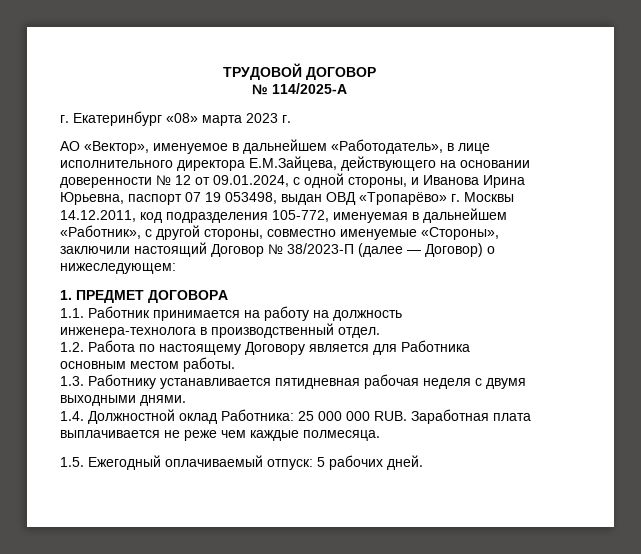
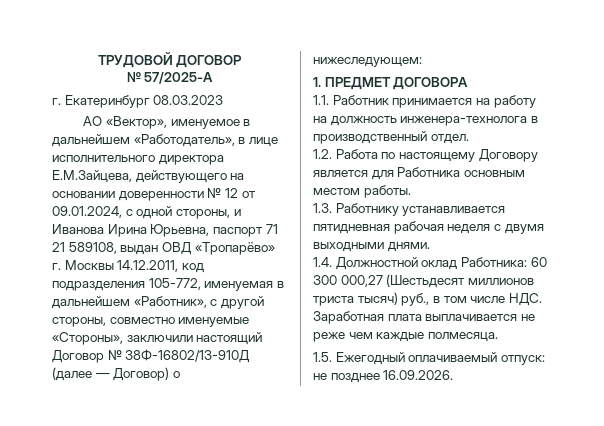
- № 114/2025-А
+ № 57/2025-А
- г. Екатеринбург «08» марта 2023 г.
+ г. Екатеринбург 08.03.2023
- АО «Вектор», именуемое в дальнейшем «Работодатель», в лице исполнительного директора Е.М.Зайцева, действующего на основании доверенности № 12 от 09.01.2024, с одной стороны, и Иванова Ирина Юрьевна, паспорт 07 19 053498, выдан ОВД «Тропарёво» г. Москвы 14.12.2011, код подразделения 105-772, именуемая в дальнейшем «Работник», с другой стороны, совместно именуемые «Стороны», заключили настоящий Договор № 38/2023-П (далее — Договор) о нижеследующем:
+ АО «Вектор», именуемое в дальнейшем «Работодатель», в лице исполнительного директора Е.М.Зайцева, действующего на основании доверенности № 12 от 09.01.2024, с одной стороны, и Иванова Ирина Юрьевна, паспорт 71 21 589108, выдан ОВД «Тропарёво» г. Москвы 14.12.2011, код подразделения 105-772, именуемая в дальнейшем «Работник», с другой стороны, совместно именуемые «Стороны», заключили настоящий Договор № 38Ф-16802/13-910Д (далее — Договор) о нижеследующем:
- 1.4. Должностной оклад Работника: 25 000 000 RUB. Заработная плата выплачивается не реже чем каждые полмесяца.
+ 1.4. Должностной оклад Работника: 60 300 000,27 (Шестьдесят миллионов триста тысяч) руб., в том числе НДС. Заработная плата выплачивается не реже чем каждые полмесяца.
- 1.5. Ежегодный оплачиваемый отпуск: 5 рабочих дней.
+ 1.5. Ежегодный оплачиваемый отпуск: не позднее 16.09.2026.

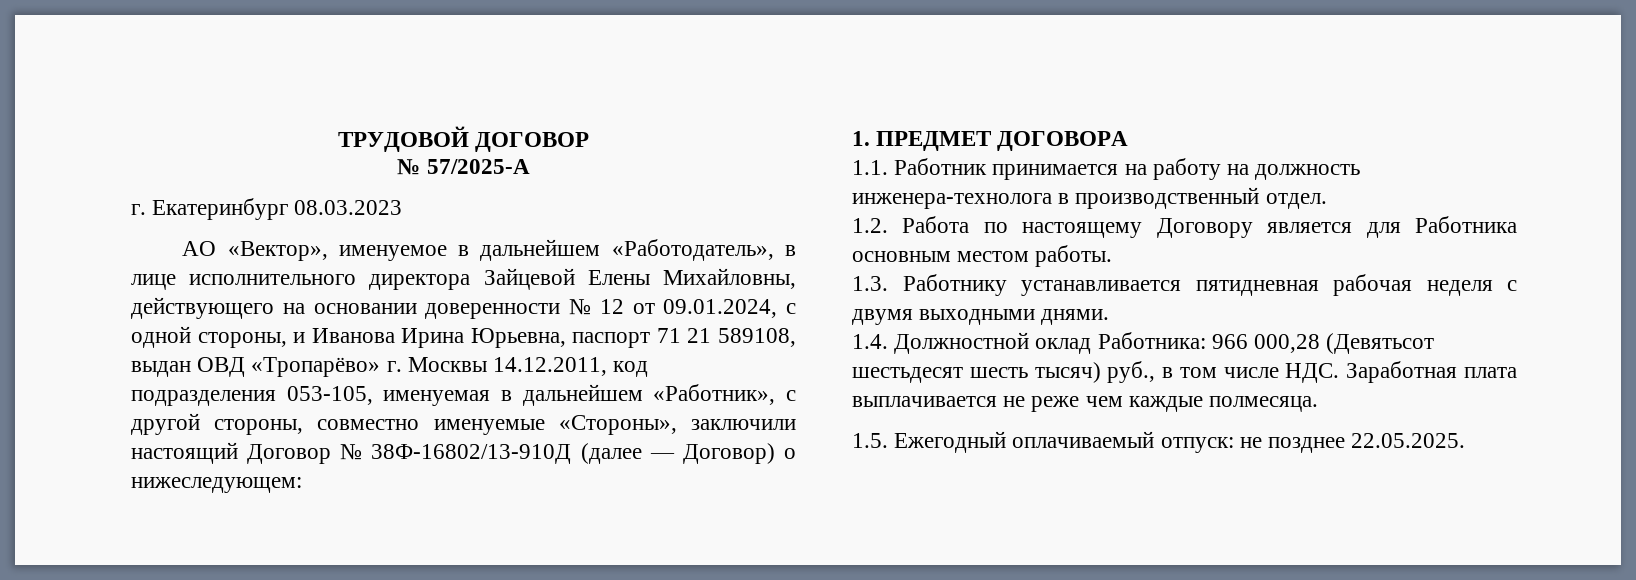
- АО «Вектор», именуемое в дальнейшем «Работодатель», в лице исполнительного директора Е.М.Зайцева, действующего на основании доверенности № 12 от 09.01.2024, с одной стороны, и Иванова Ирина Юрьевна, паспорт 71 21 589108, выдан ОВД «Тропарёво» г. Москвы 14.12.2011, код подразделения 105-772, именуемая в дальнейшем «Работник», с другой стороны, совместно именуемые «Стороны», заключили настоящий Договор № 38Ф-16802/13-910Д (далее — Договор) о нижеследующем:
+ АО «Вектор», именуемое в дальнейшем «Работодатель», в лице исполнительного директора Зайцевой Елены Михайловны, действующего на основании доверенности № 12 от 09.01.2024, с одной стороны, и Иванова Ирина Юрьевна, паспорт 71 21 589108, выдан ОВД «Тропарёво» г. Москвы 14.12.2011, код подразделения 053-105, именуемая в дальнейшем «Работник», с другой стороны, совместно именуемые «Стороны», заключили настоящий Договор № 38Ф-16802/13-910Д (далее — Договор) о нижеследующем:
- 1.4. Должностной оклад Работника: 60 300 000,27 (Шестьдесят миллионов триста тысяч) руб., в том числе НДС. Заработная плата выплачивается не реже чем каждые полмесяца.
+ 1.4. Должностной оклад Работника: 966 000,28 (Девятьсот шестьдесят шесть тысяч) руб., в том числе НДС. Заработная плата выплачивается не реже чем каждые полмесяца.
- 1.5. Ежегодный оплачиваемый отпуск: не позднее 16.09.2026.
+ 1.5. Ежегодный оплачиваемый отпуск: не позднее 22.05.2025.

